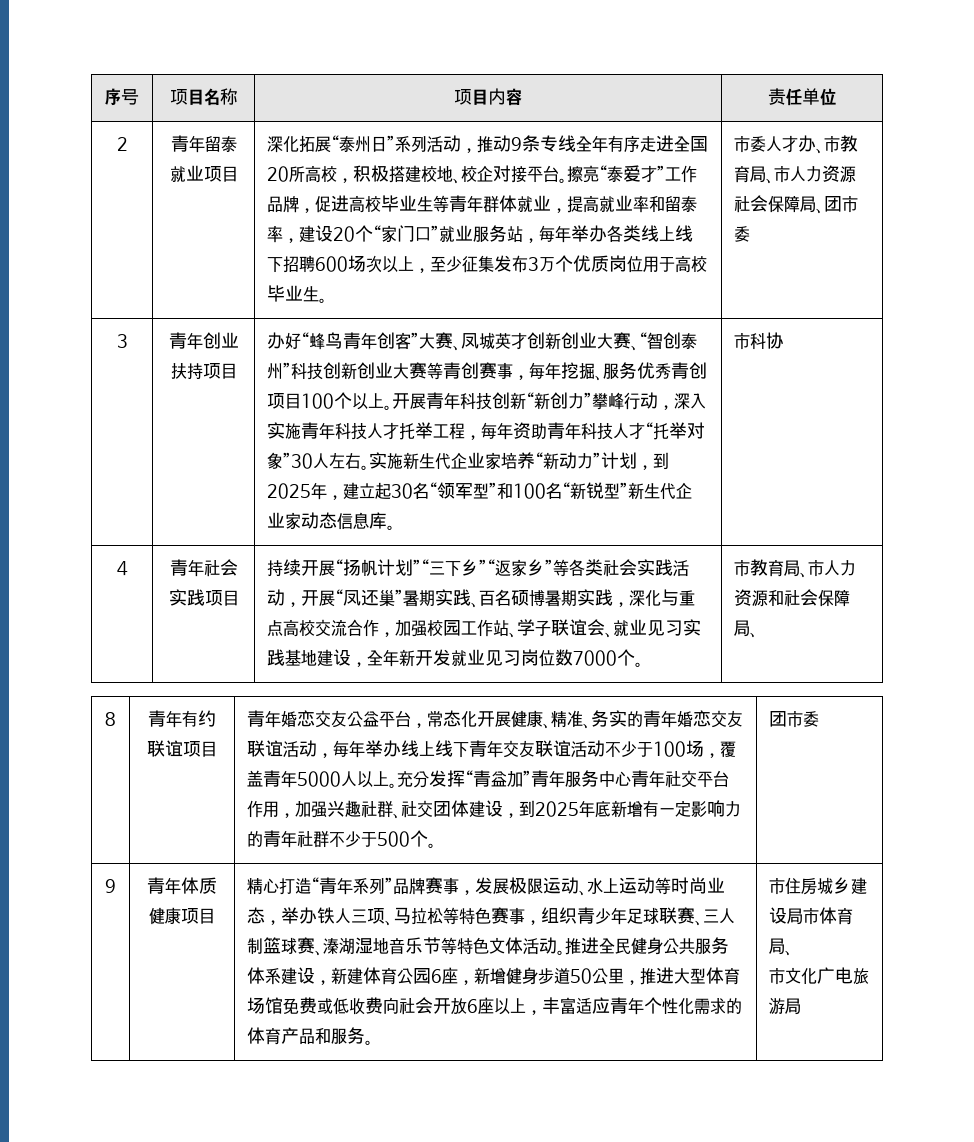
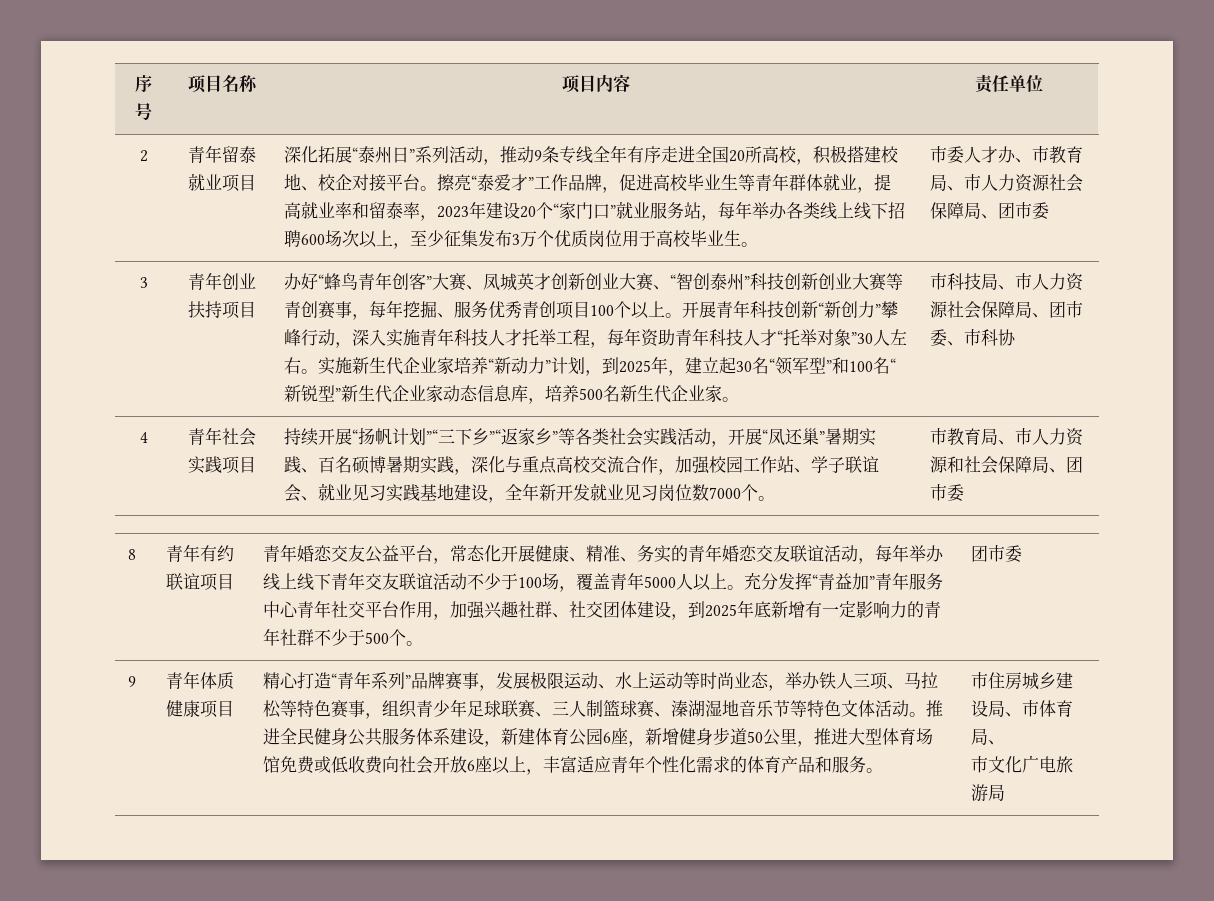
- 擦亮“泰爱才”工作品牌，促进高校毕业生等青年群体就业，提高就业率和留泰率，建设20个“家门口”就业服务站，每年举办各类线上线下招聘600场次以上，至少征集发布3万个优质岗位用于高校毕业生。
+ 擦亮“泰爱才”工作品牌，促进高校毕业生等青年群体就业，提高就业率和留泰率，2023年建设20个“家门口”就业服务站，每年举办各类线上线下招聘600场次以上，至少征集发布3万个优质岗位用于高校毕业生。
- 实施新生代企业家培养“新动力”计划，到2025年，建立起30名“领军型”和100名“新锐型”新生代企业家动态信息库。 | 市科协
+ 实施新生代企业家培养“新动力”计划，到2025年，建立起30名“领军型”和100名“新锐型”新生代企业家动态信息库，培养500名新生代企业家。 | 市科技局、市人力资源社会保障局、团市委、市科协
- 市教育局、市人力资源和社会保障局、
+ 市教育局、市人力资源和社会保障局、团市委
- 市住房城乡建设局市体育局、
+ 市住房城乡建设局、市体育局、

